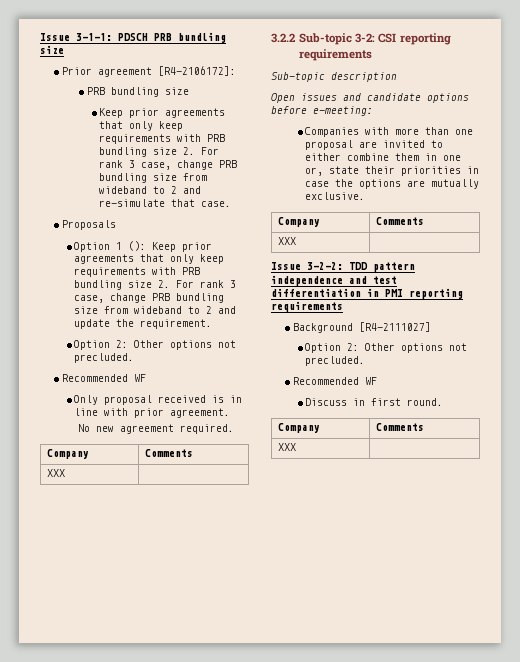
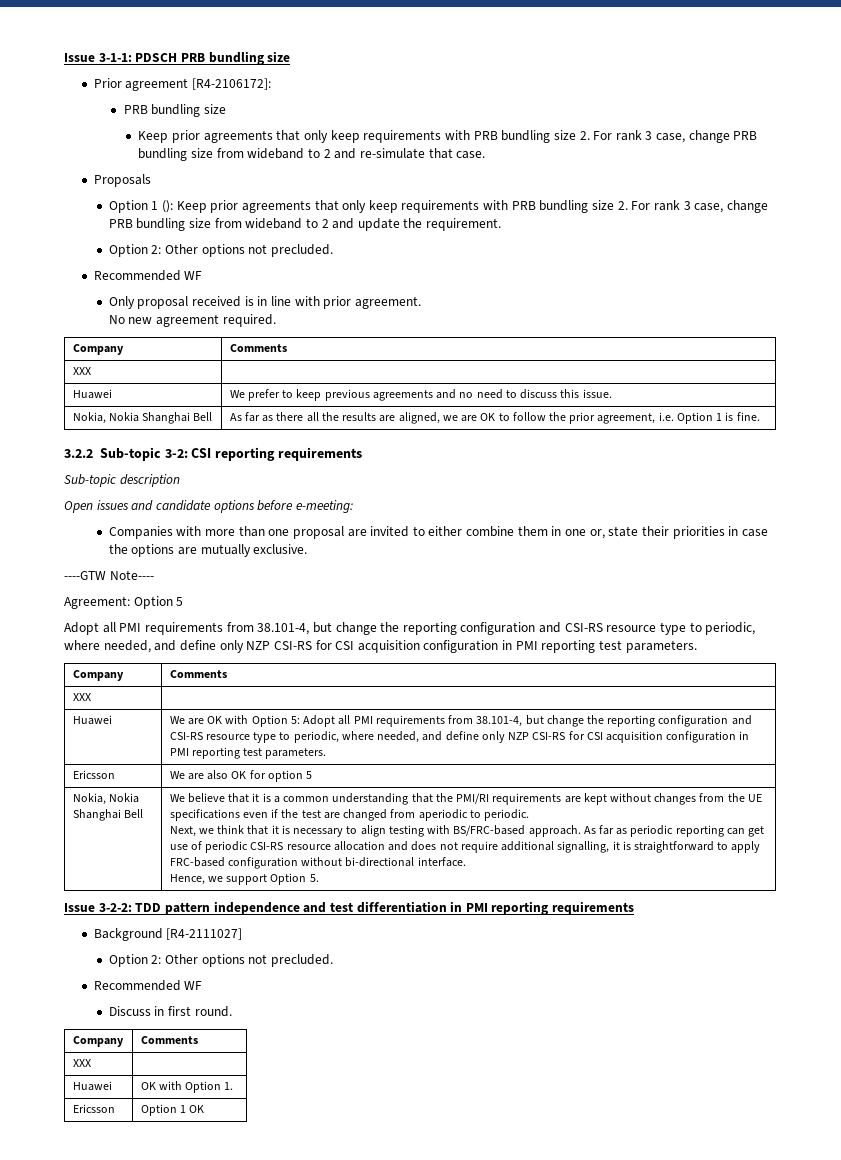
+ Huawei | We prefer to keep previous agreements and no need to discuss this issue.
+ Nokia, Nokia Shanghai Bell | As far as there all the results are aligned, we are OK to follow the prior agreement, i.e. Option 1 is fine.
  Companies with more than one proposal are invited to either combine them in one or, state their priorities in case the options are mutually exclusive.
+ ----GTW Note----
+ Agreement: Option 5
+ Adopt all PMI requirements from 38.101-4, but change the reporting configuration and CSI-RS resource type to periodic, where needed, and define only NZP CSI-RS for CSI acquisition configuration in PMI reporting test parameters.
  Company | Comments
  XXX |
+ Huawei | We are OK with Option 5: Adopt all PMI requirements from 38.101-4, but change the reporting configuration and CSI-RS resource type to periodic, where needed, and define only NZP CSI-RS for CSI acquisition configuration in PMI reporting test parameters.
+ Ericsson | We are also OK for option 5
+ Nokia, Nokia Shanghai Bell | We believe that it is a common understanding that the PMI/RI requirements are kept without changes from the UE specifications even if the test are changed from aperiodic to periodic.
+ Next, we think that it is necessary to align testing with BS/FRC-based approach. As far as periodic reporting can get use of periodic CSI-RS resource allocation and does not require additional signalling, it is straightforward to apply FRC-based configuration without bi-directional interface.
+ Hence, we support Option 5.
+ Huawei | OK with Option 1.
+ Ericsson | Option 1 OK

